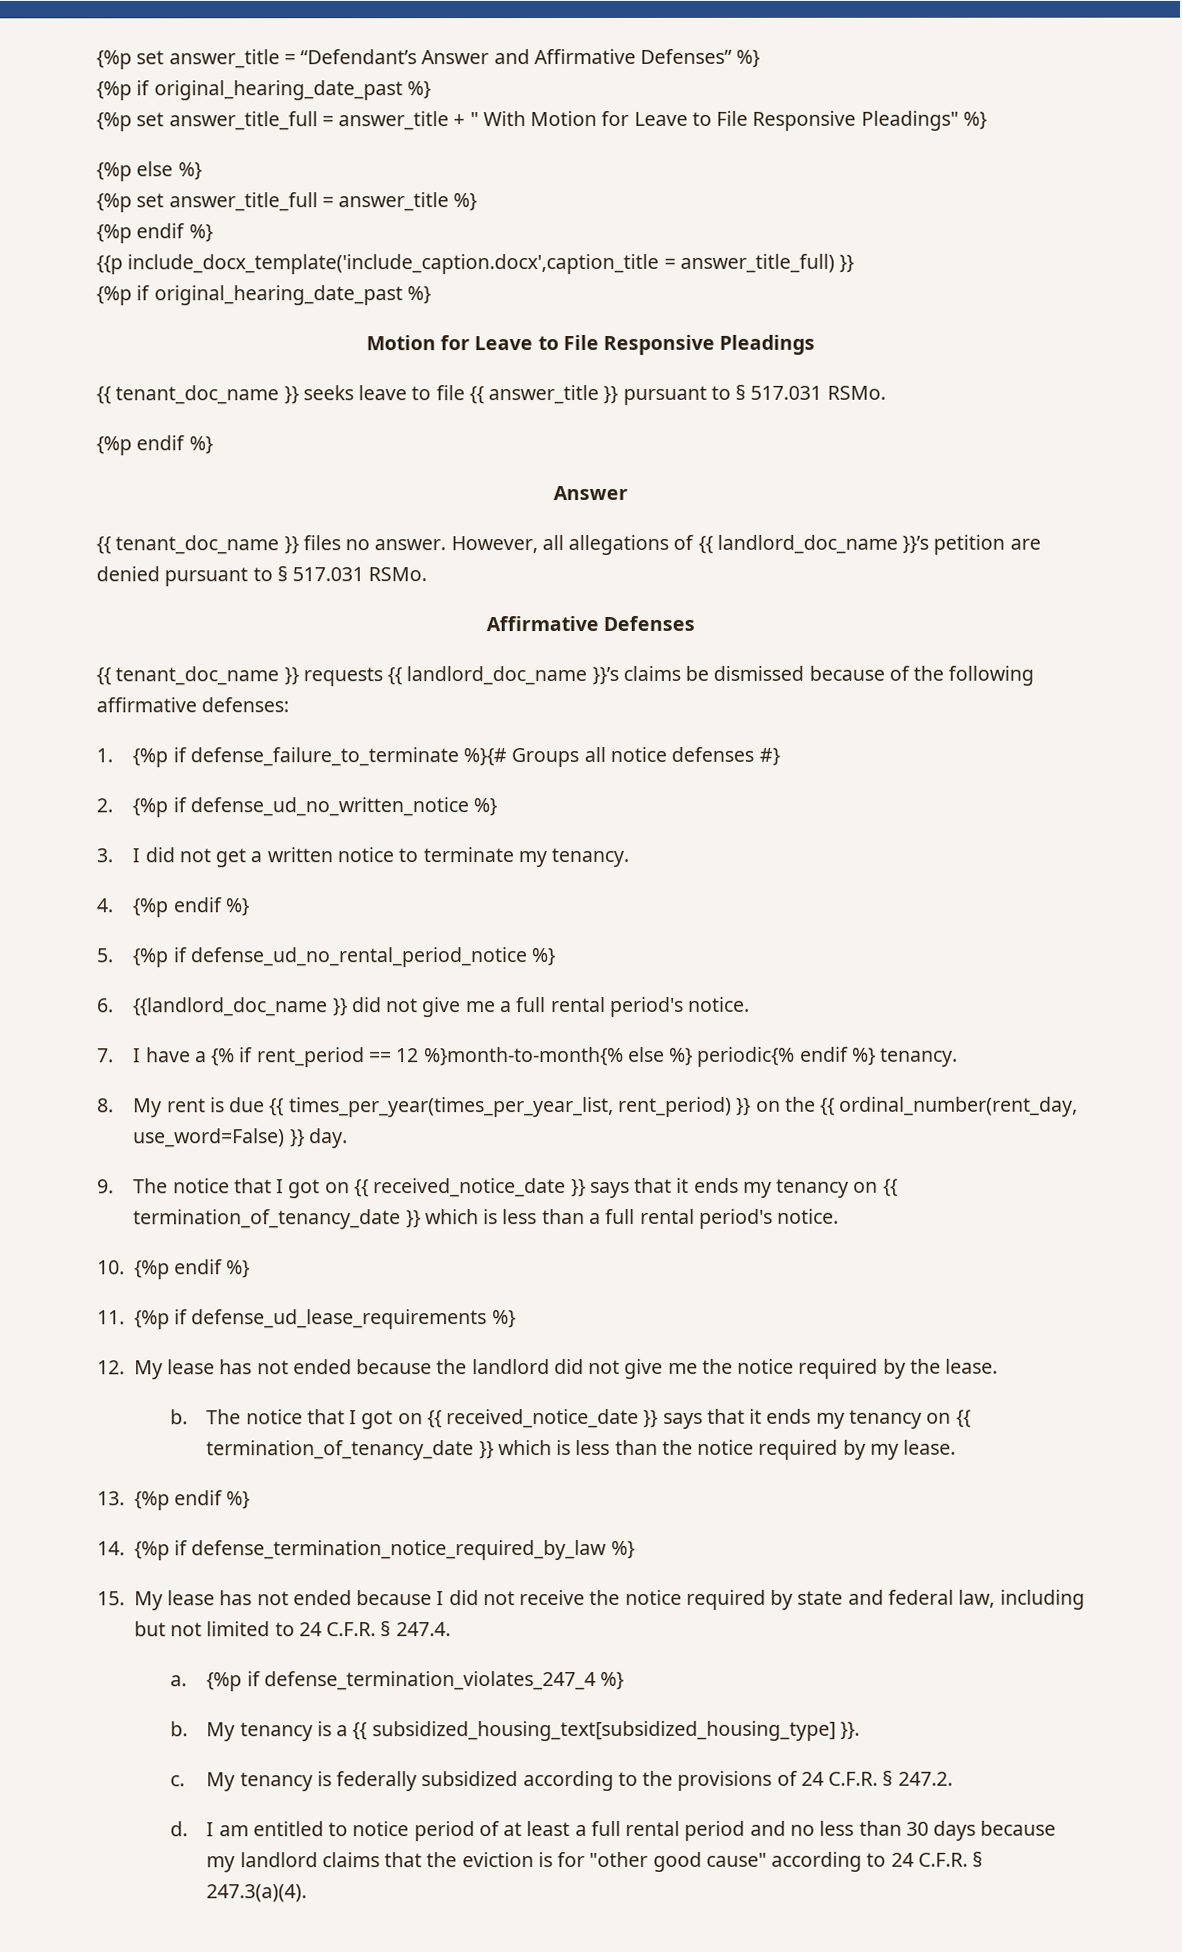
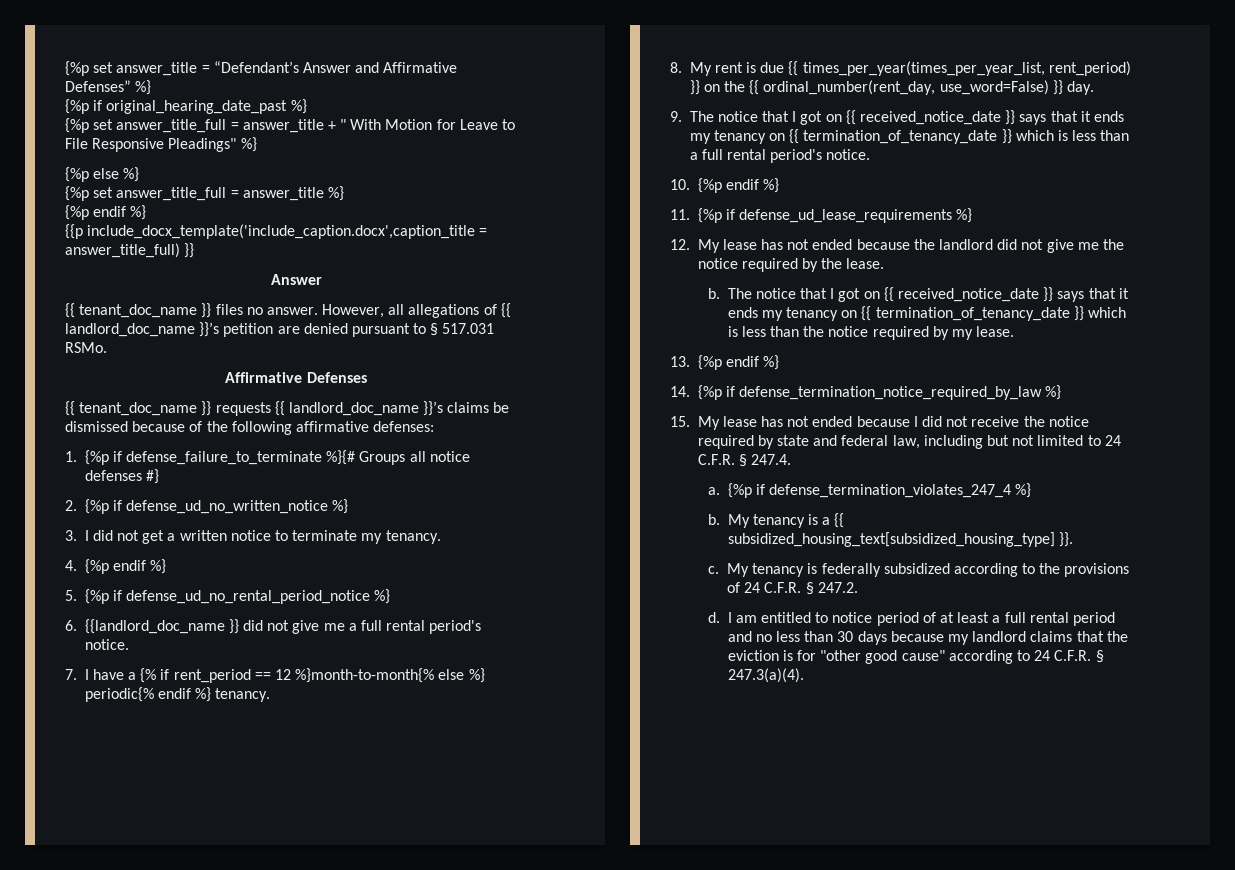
  {{p include_docx_template('include_caption.docx',caption_title = answer_title_full) }}
- {%p if original_hearing_date_past %}
- Motion for Leave to File Responsive Pleadings
- {{ tenant_doc_name }} seeks leave to file {{ answer_title }} pursuant to § 517.031 RSMo.
- {%p endif %}

